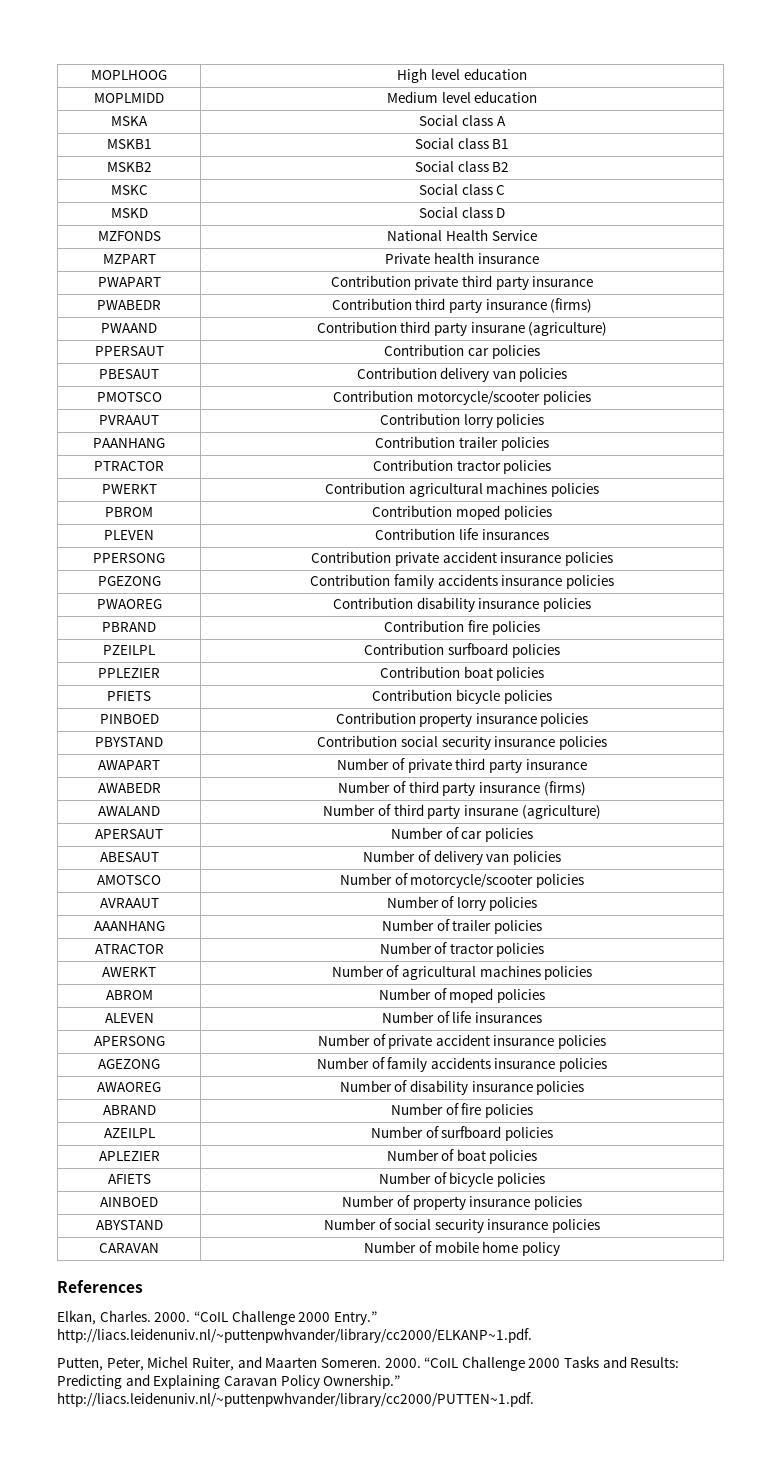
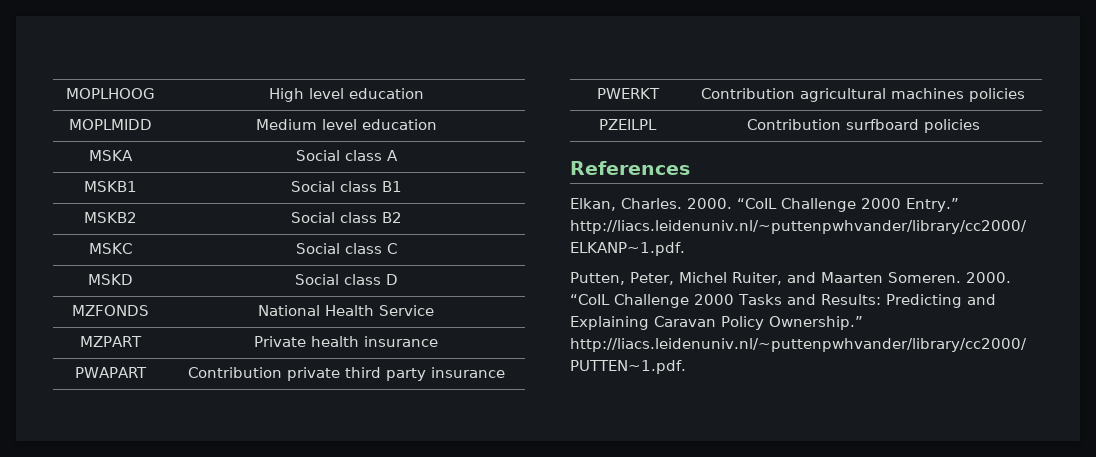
- PWABEDR | Contribution third party insurance (firms)
- PWAAND | Contribution third party insurane (agriculture)
- PPERSAUT | Contribution car policies
- PBESAUT | Contribution delivery van policies
- PMOTSCO | Contribution motorcycle/scooter policies
- PVRAAUT | Contribution lorry policies
- PAANHANG | Contribution trailer policies
- PTRACTOR | Contribution tractor policies
- PBROM | Contribution moped policies
- PLEVEN | Contribution life insurances
- PPERSONG | Contribution private accident insurance policies
- PGEZONG | Contribution family accidents insurance policies
- PWAOREG | Contribution disability insurance policies
- PBRAND | Contribution fire policies
  PZEILPL | Contribution surfboard policies
- PPLEZIER | Contribution boat policies
- PFIETS | Contribution bicycle policies
- PINBOED | Contribution property insurance policies
- PBYSTAND | Contribution social security insurance policies
- AWAPART | Number of private third party insurance
- AWABEDR | Number of third party insurance (firms)
- AWALAND | Number of third party insurane (agriculture)
- APERSAUT | Number of car policies
- ABESAUT | Number of delivery van policies
- AMOTSCO | Number of motorcycle/scooter policies
- AVRAAUT | Number of lorry policies
- AAANHANG | Number of trailer policies
- ATRACTOR | Number of tractor policies
- AWERKT | Number of agricultural machines policies
- ABROM | Number of moped policies
- ALEVEN | Number of life insurances
- APERSONG | Number of private accident insurance policies
- AGEZONG | Number of family accidents insurance policies
- AWAOREG | Number of disability insurance policies
- ABRAND | Number of fire policies
- AZEILPL | Number of surfboard policies
- APLEZIER | Number of boat policies
- AFIETS | Number of bicycle policies
- AINBOED | Number of property insurance policies
- ABYSTAND | Number of social security insurance policies
- CARAVAN | Number of mobile home policy

